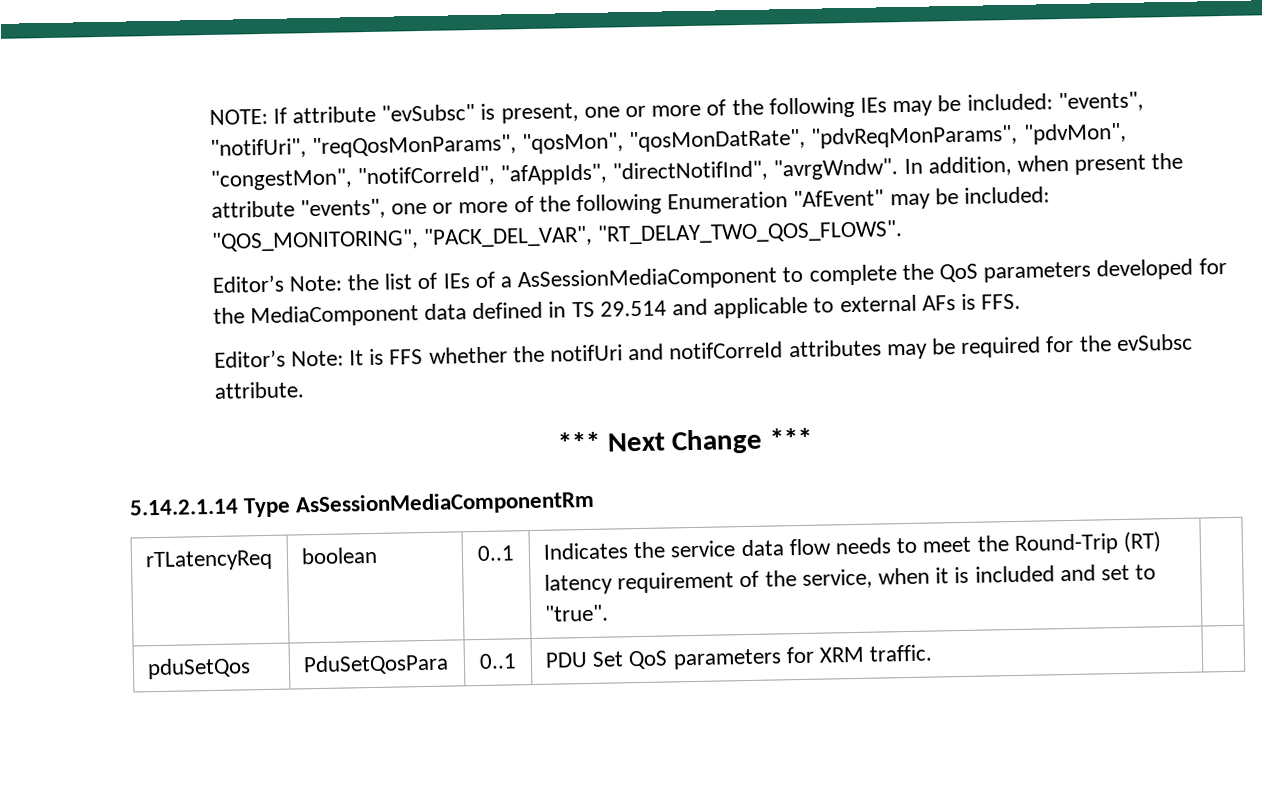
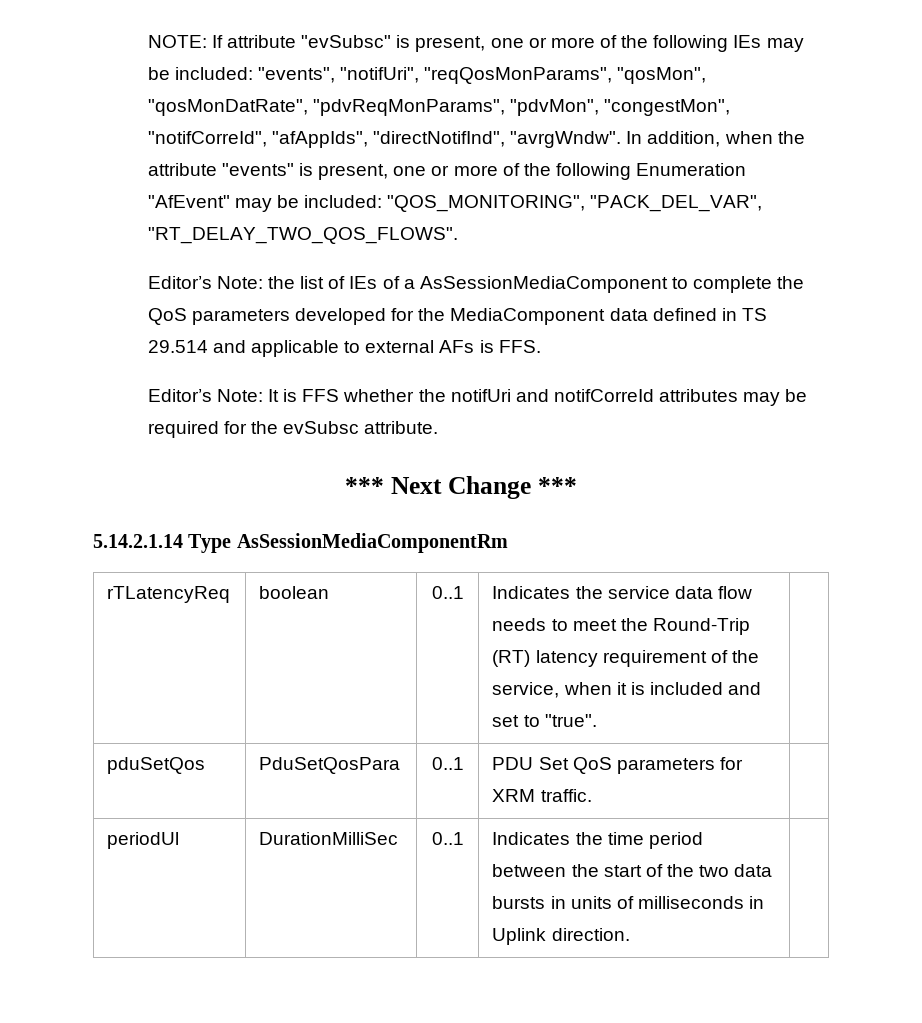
- In addition, when present the attribute "events", one or more of the following Enumeration "AfEvent" may be included: "QOS_MONITORING", "PACK_DEL_VAR", "RT_DELAY_TWO_QOS_FLOWS".
+ In addition, when the attribute "events" is present, one or more of the following Enumeration "AfEvent" may be included: "QOS_MONITORING", "PACK_DEL_VAR", "RT_DELAY_TWO_QOS_FLOWS".
+ periodUl | DurationMilliSec | 0..1 | Indicates the time period between the start of the two data bursts in units of milliseconds in Uplink direction. |

